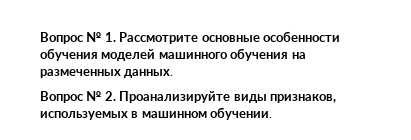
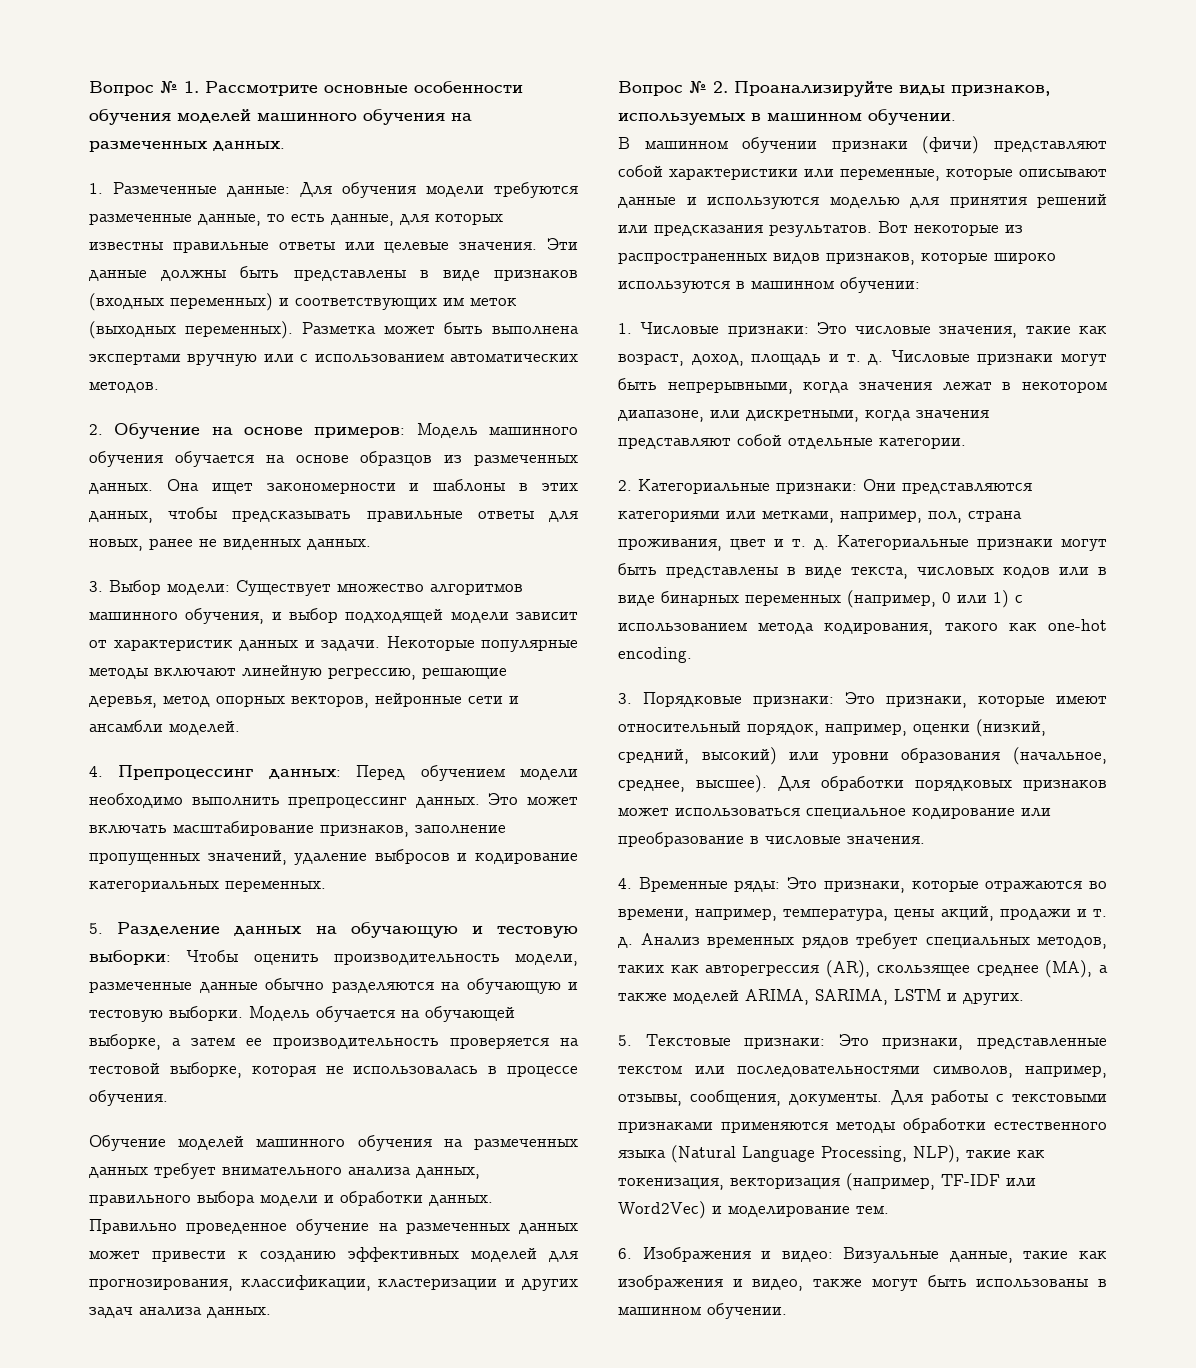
+ 1. Размеченные данные: Для обучения модели требуются размеченные данные, то есть данные, для которых известны правильные ответы или целевые значения. Эти данные должны быть представлены в виде признаков (входных переменных) и соответствующих им меток (выходных переменных). Разметка может быть выполнена экспертами вручную или с использованием автоматических методов.
+ 2. Обучение на основе примеров: Модель машинного обучения обучается на основе образцов из размеченных данных. Она ищет закономерности и шаблоны в этих данных, чтобы предсказывать правильные ответы для новых, ранее не виденных данных.
+ 3. Выбор модели: Существует множество алгоритмов машинного обучения, и выбор подходящей модели зависит от характеристик данных и задачи. Некоторые популярные методы включают линейную регрессию, решающие деревья, метод опорных векторов, нейронные сети и ансамбли моделей.
+ 4. Препроцессинг данных: Перед обучением модели необходимо выполнить препроцессинг данных. Это может включать масштабирование признаков, заполнение пропущенных значений, удаление выбросов и кодирование категориальных переменных.
+ 5. Разделение данных на обучающую и тестовую выборки: Чтобы оценить производительность модели, размеченные данные обычно разделяются на обучающую и тестовую выборки. Модель обучается на обучающей выборке, а затем ее производительность проверяется на тестовой выборке, которая не использовалась в процессе обучения.
+ Обучение моделей машинного обучения на размеченных данных требует внимательного анализа данных, правильного выбора модели и обработки данных. Правильно проведенное обучение на размеченных данных может привести к созданию эффективных моделей для прогнозирования, классификации, кластеризации и других задач анализа данных.
+ В машинном обучении признаки (фичи) представляют собой характеристики или переменные, которые описывают данные и используются моделью для принятия решений или предсказания результатов. Вот некоторые из распространенных видов признаков, которые широко используются в машинном обучении:
+ 1. Числовые признаки: Это числовые значения, такие как возраст, доход, площадь и т. д. Числовые признаки могут быть непрерывными, когда значения лежат в некотором диапазоне, или дискретными, когда значения представляют собой отдельные категории.
+ 2. Категориальные признаки: Они представляются категориями или метками, например, пол, страна проживания, цвет и т. д. Категориальные признаки могут быть представлены в виде текста, числовых кодов или в виде бинарных переменных (например, 0 или 1) с использованием метода кодирования, такого как one-hot encoding.
+ 3. Порядковые признаки: Это признаки, которые имеют относительный порядок, например, оценки (низкий, средний, высокий) или уровни образования (начальное, среднее, высшее). Для обработки порядковых признаков может использоваться специальное кодирование или преобразование в числовые значения.
+ 4. Временные ряды: Это признаки, которые отражаются во времени, например, температура, цены акций, продажи и т. д. Анализ временных рядов требует специальных методов, таких как авторегрессия (AR), скользящее среднее (MA), а также моделей ARIMA, SARIMA, LSTM и других.
+ 5. Текстовые признаки: Это признаки, представленные текстом или последовательностями символов, например, отзывы, сообщения, документы. Для работы с текстовыми признаками применяются методы обработки естественного языка (Natural Language Processing, NLP), такие как токенизация, векторизация (например, TF-IDF или Word2Vec) и моделирование тем.
+ 6. Изображения и видео: Визуальные данные, такие как изображения и видео, также могут быть использованы в машинном обучении.

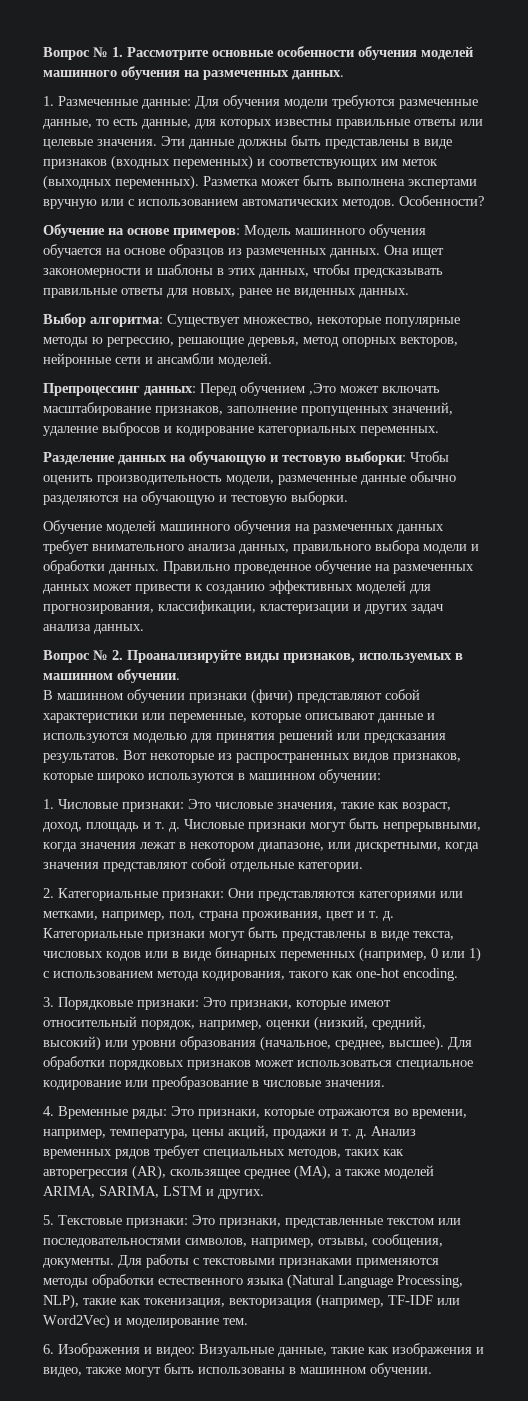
- Разметка может быть выполнена экспертами вручную или с использованием автоматических методов.
- 2. Обучение на основе примеров: Модель машинного обучения обучается на основе образцов из размеченных данных.
+ Разметка может быть выполнена экспертами вручную или с использованием автоматических методов. Особенности?
+ Обучение на основе примеров: Модель машинного обучения обучается на основе образцов из размеченных данных.
- 3. Выбор модели: Существует множество алгоритмов машинного обучения, и выбор подходящей модели зависит от характеристик данных и задачи. Некоторые популярные методы включают линейную регрессию, решающие деревья, метод опорных векторов, нейронные сети и ансамбли моделей.
+ Выбор алгоритма: Существует множество, некоторые популярные методы ю регрессию, решающие деревья, метод опорных векторов, нейронные сети и ансамбли моделей.
- 4. Препроцессинг данных: Перед обучением модели необходимо выполнить препроцессинг данных. Это может включать масштабирование признаков, заполнение пропущенных значений, удаление выбросов и кодирование категориальных переменных.
+ Препроцессинг данных: Перед обучением ,Это может включать масштабирование признаков, заполнение пропущенных значений, удаление выбросов и кодирование категориальных переменных.
- 5. Разделение данных на обучающую и тестовую выборки: Чтобы оценить производительность модели, размеченные данные обычно разделяются на обучающую и тестовую выборки. Модель обучается на обучающей выборке, а затем ее производительность проверяется на тестовой выборке, которая не использовалась в процессе обучения.
+ Разделение данных на обучающую и тестовую выборки: Чтобы оценить производительность модели, размеченные данные обычно разделяются на обучающую и тестовую выборки.

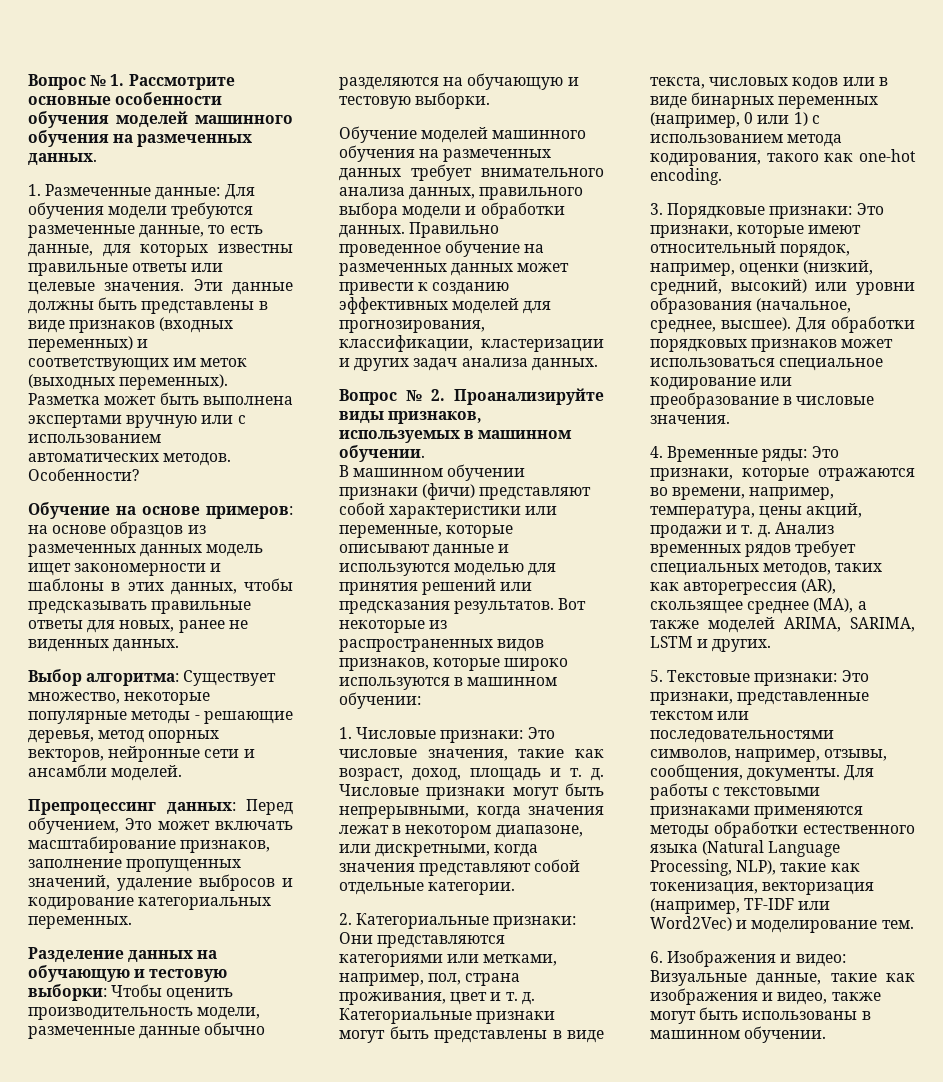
- Обучение на основе примеров: Модель машинного обучения обучается на основе образцов из размеченных данных. Она ищет закономерности и шаблоны в этих данных, чтобы предсказывать правильные ответы для новых, ранее не виденных данных.
+ Обучение на основе примеров: на основе образцов из размеченных данных модель ищет закономерности и шаблоны в этих данных, чтобы предсказывать правильные ответы для новых, ранее не виденных данных.
- Выбор алгоритма: Существует множество, некоторые популярные методы ю регрессию, решающие деревья, метод опорных векторов, нейронные сети и ансамбли моделей.
+ Выбор алгоритма: Существует множество, некоторые популярные методы - решающие деревья, метод опорных векторов, нейронные сети и ансамбли моделей.
- Препроцессинг данных: Перед обучением ,Это может включать масштабирование признаков, заполнение пропущенных значений, удаление выбросов и кодирование категориальных переменных.
+ Препроцессинг данных: Перед обучением, Это может включать масштабирование признаков, заполнение пропущенных значений, удаление выбросов и кодирование категориальных переменных.

